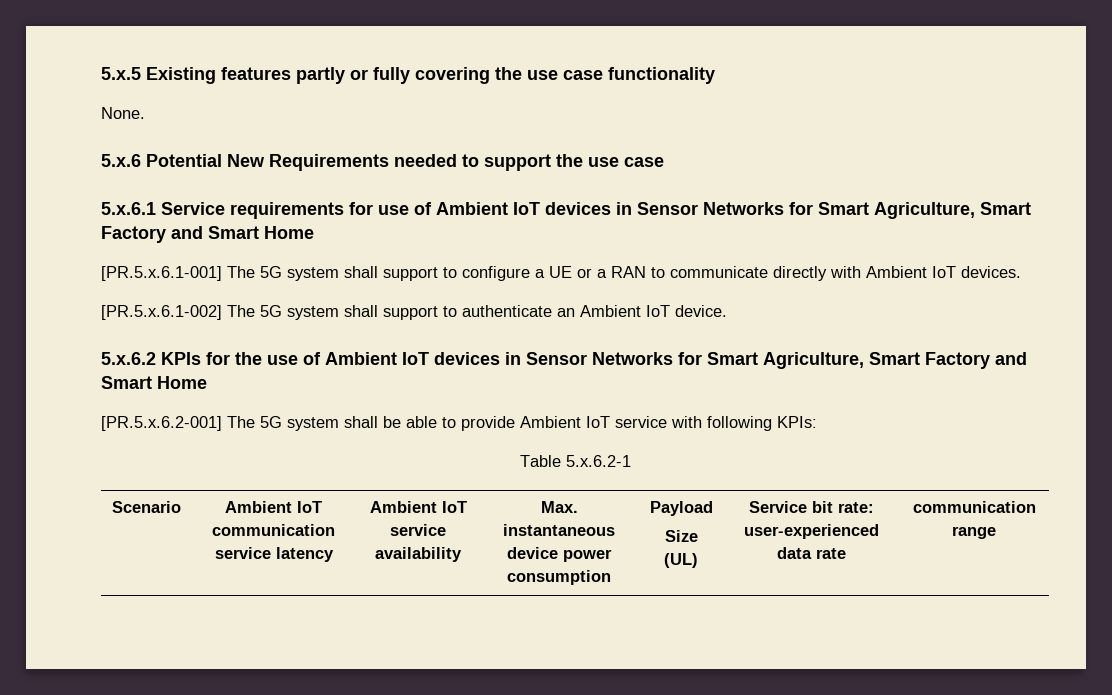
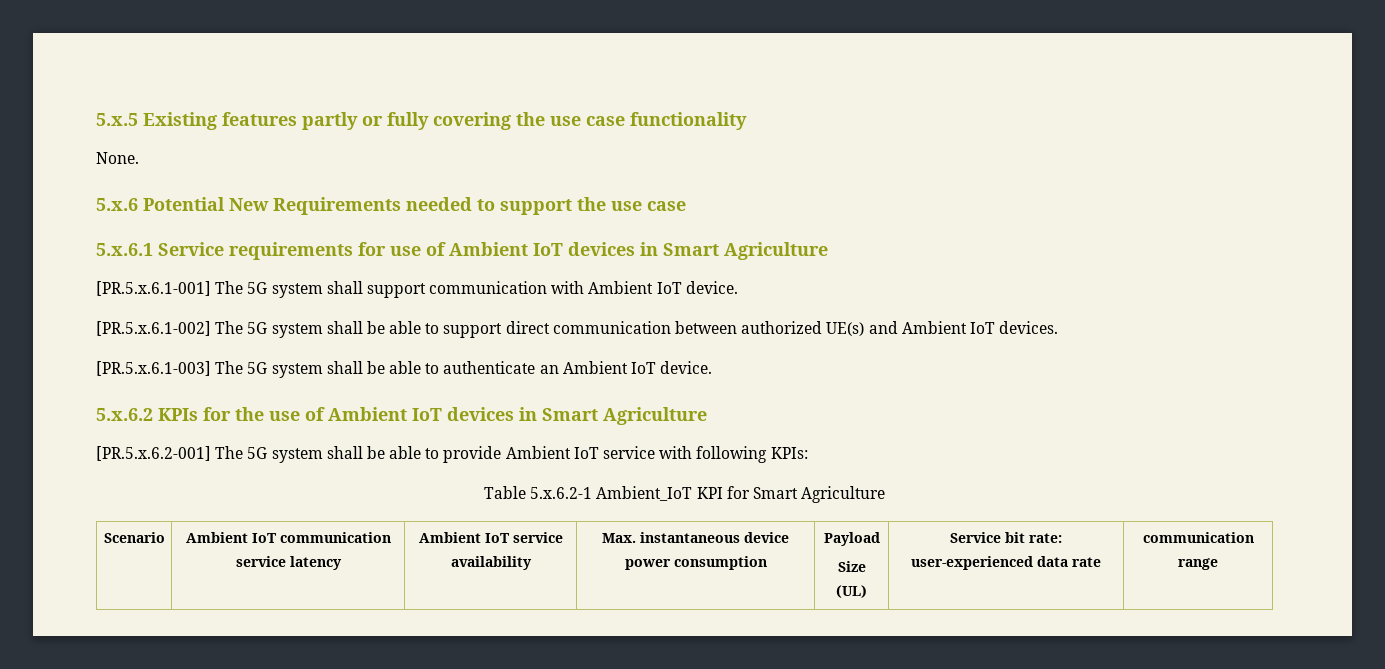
- 5.x.6.1 Service requirements for use of Ambient IoT devices in Sensor Networks for Smart Agriculture, Smart Factory and Smart Home
+ 5.x.6.1 Service requirements for use of Ambient IoT devices in Smart Agriculture
- [PR.5.x.6.1-001] The 5G system shall support to configure a UE or a RAN to communicate directly with Ambient IoT devices.
+ [PR.5.x.6.1-001] The 5G system shall support communication with Ambient IoT device.
- [PR.5.x.6.1-002] The 5G system shall support to authenticate an Ambient IoT device.
+ [PR.5.x.6.1-002] The 5G system shall be able to support direct communication between authorized UE(s) and Ambient IoT devices.
+ [PR.5.x.6.1-003] The 5G system shall be able to authenticate an Ambient IoT device.
- 5.x.6.2 KPIs for the use of Ambient IoT devices in Sensor Networks for Smart Agriculture, Smart Factory and Smart Home
+ 5.x.6.2 KPIs for the use of Ambient IoT devices in Smart Agriculture
- Table 5.x.6.2-1
+ Table 5.x.6.2-1 Ambient_IoT KPI for Smart Agriculture

